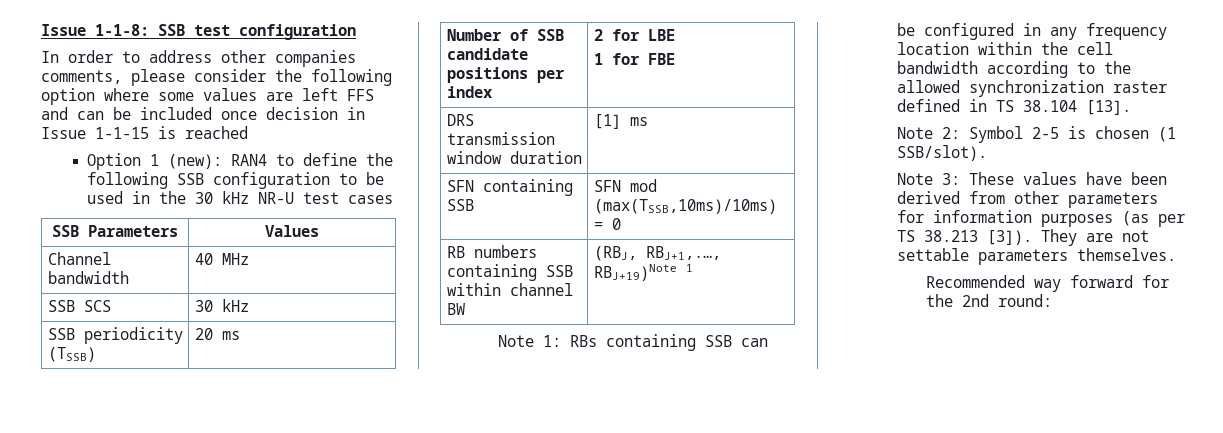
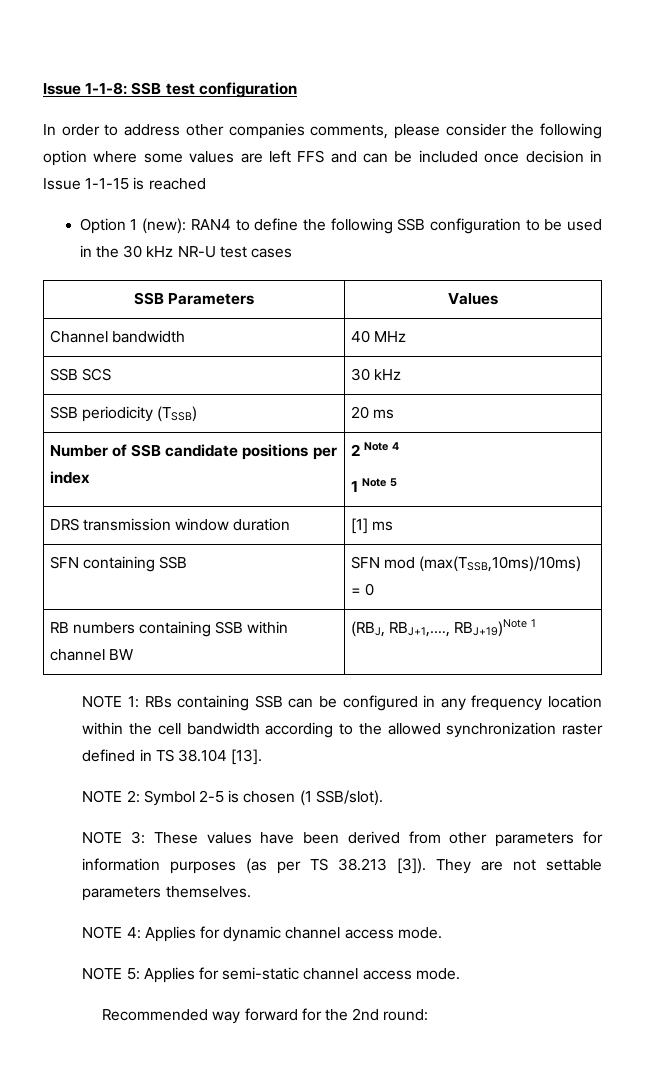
- Number of SSB candidate positions per index | 2 for LBE
- 1 for FBE
+ Number of SSB candidate positions per index | 2 Note 4
+ 1 Note 5
- Note 1: RBs containing SSB can be configured in any frequency location within the cell bandwidth according to the allowed synchronization raster defined in TS 38.104 [13].
+ NOTE 1: RBs containing SSB can be configured in any frequency location within the cell bandwidth according to the allowed synchronization raster defined in TS 38.104 [13].
- Note 2: Symbol 2-5 is chosen (1 SSB/slot).
+ NOTE 2: Symbol 2-5 is chosen (1 SSB/slot).
- Note 3: These values have been derived from other parameters for information purposes (as per TS 38.213 [3]).
+ NOTE 3: These values have been derived from other parameters for information purposes (as per TS 38.213 [3]).
+ NOTE 4: Applies for dynamic channel access mode.
+ NOTE 5: Applies for semi-static channel access mode.

